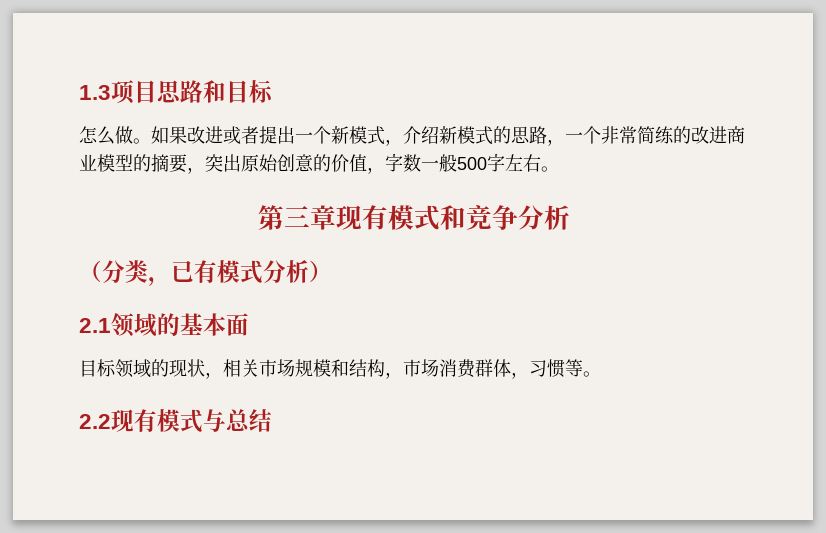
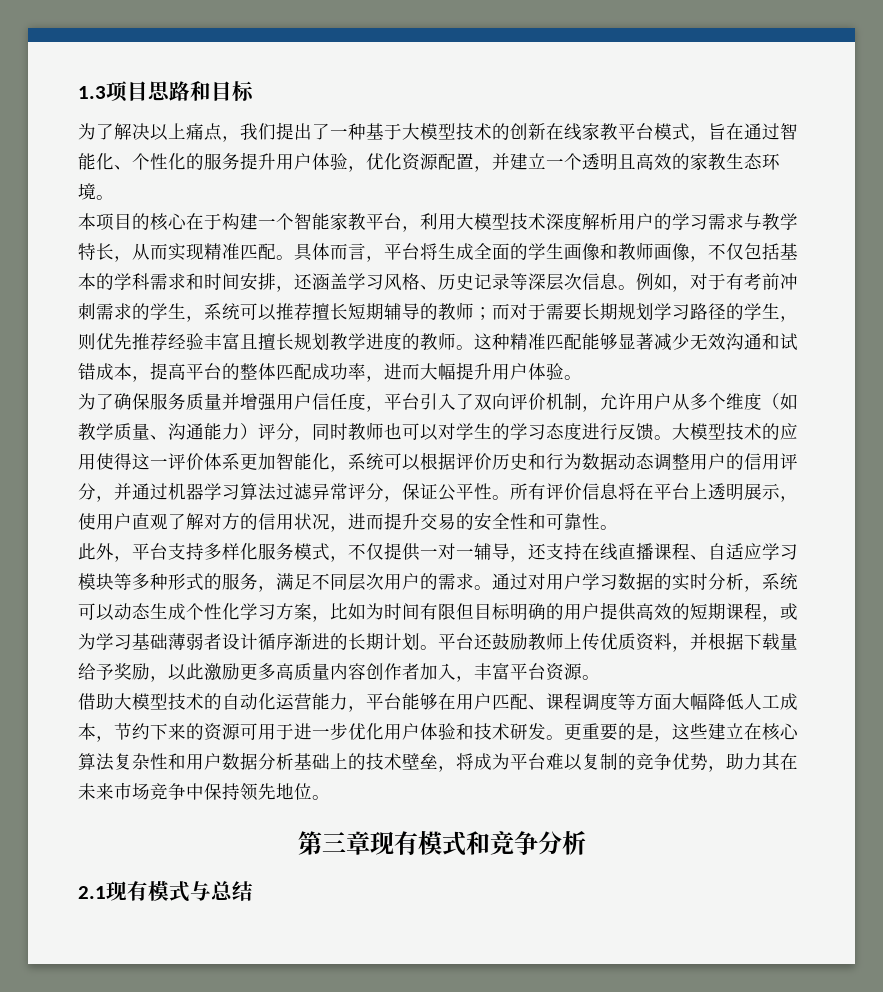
- 怎么做。如果改进或者提出一个新模式，介绍新模式的思路，一个非常简练的改进商业模型的摘要，突出原始创意的价值，字数一般500字左右。
+ 为了解决以上痛点，我们提出了一种基于大模型技术的创新在线家教平台模式，旨在通过智能化、个性化的服务提升用户体验，优化资源配置，并建立一个透明且高效的家教生态环境。
+ 本项目的核心在于构建一个智能家教平台，利用大模型技术深度解析用户的学习需求与教学特长，从而实现精准匹配。具体而言，平台将生成全面的学生画像和教师画像，不仅包括基本的学科需求和时间安排，还涵盖学习风格、历史记录等深层次信息。例如，对于有考前冲刺需求的学生，系统可以推荐擅长短期辅导的教师；而对于需要长期规划学习路径的学生，则优先推荐经验丰富且擅长规划教学进度的教师。这种精准匹配能够显著减少无效沟通和试错成本，提高平台的整体匹配成功率，进而大幅提升用户体验。
+ 为了确保服务质量并增强用户信任度，平台引入了双向评价机制，允许用户从多个维度（如教学质量、沟通能力）评分，同时教师也可以对学生的学习态度进行反馈。大模型技术的应用使得这一评价体系更加智能化，系统可以根据评价历史和行为数据动态调整用户的信用评分，并通过机器学习算法过滤异常评分，保证公平性。所有评价信息将在平台上透明展示，使用户直观了解对方的信用状况，进而提升交易的安全性和可靠性。
+ 此外，平台支持多样化服务模式，不仅提供一对一辅导，还支持在线直播课程、自适应学习模块等多种形式的服务，满足不同层次用户的需求。通过对用户学习数据的实时分析，系统可以动态生成个性化学习方案，比如为时间有限但目标明确的用户提供高效的短期课程，或为学习基础薄弱者设计循序渐进的长期计划。平台还鼓励教师上传优质资料，并根据下载量给予奖励，以此激励更多高质量内容创作者加入，丰富平台资源。
+ 借助大模型技术的自动化运营能力，平台能够在用户匹配、课程调度等方面大幅降低人工成本，节约下来的资源可用于进一步优化用户体验和技术研发。更重要的是，这些建立在核心算法复杂性和用户数据分析基础上的技术壁垒，将成为平台难以复制的竞争优势，助力其在未来市场竞争中保持领先地位。
- （分类，已有模式分析）
- 2.1领域的基本面
- 目标领域的现状，相关市场规模和结构，市场消费群体，习惯等。
- 2.2现有模式与总结
+ 2.1现有模式与总结

